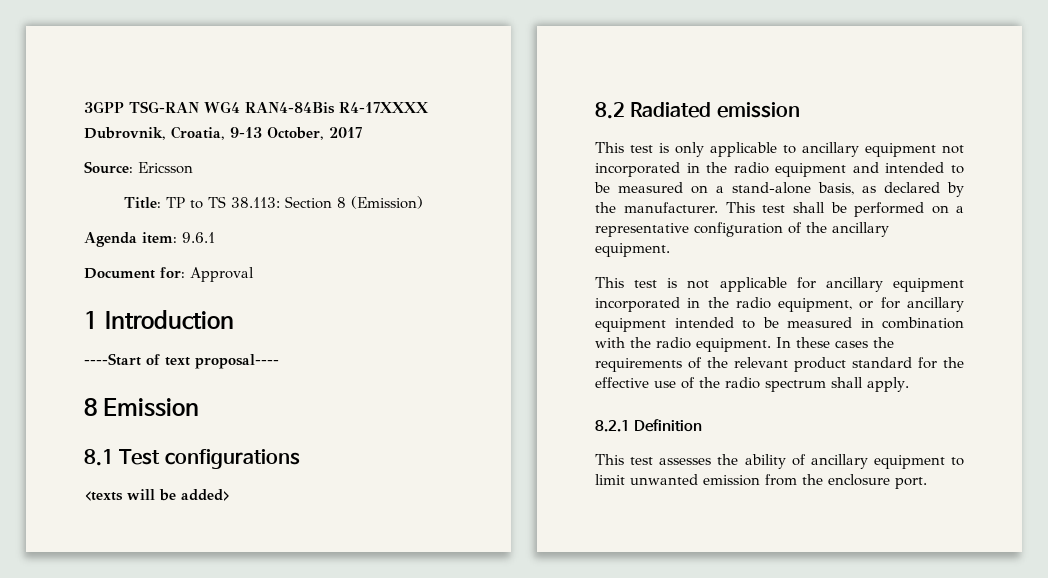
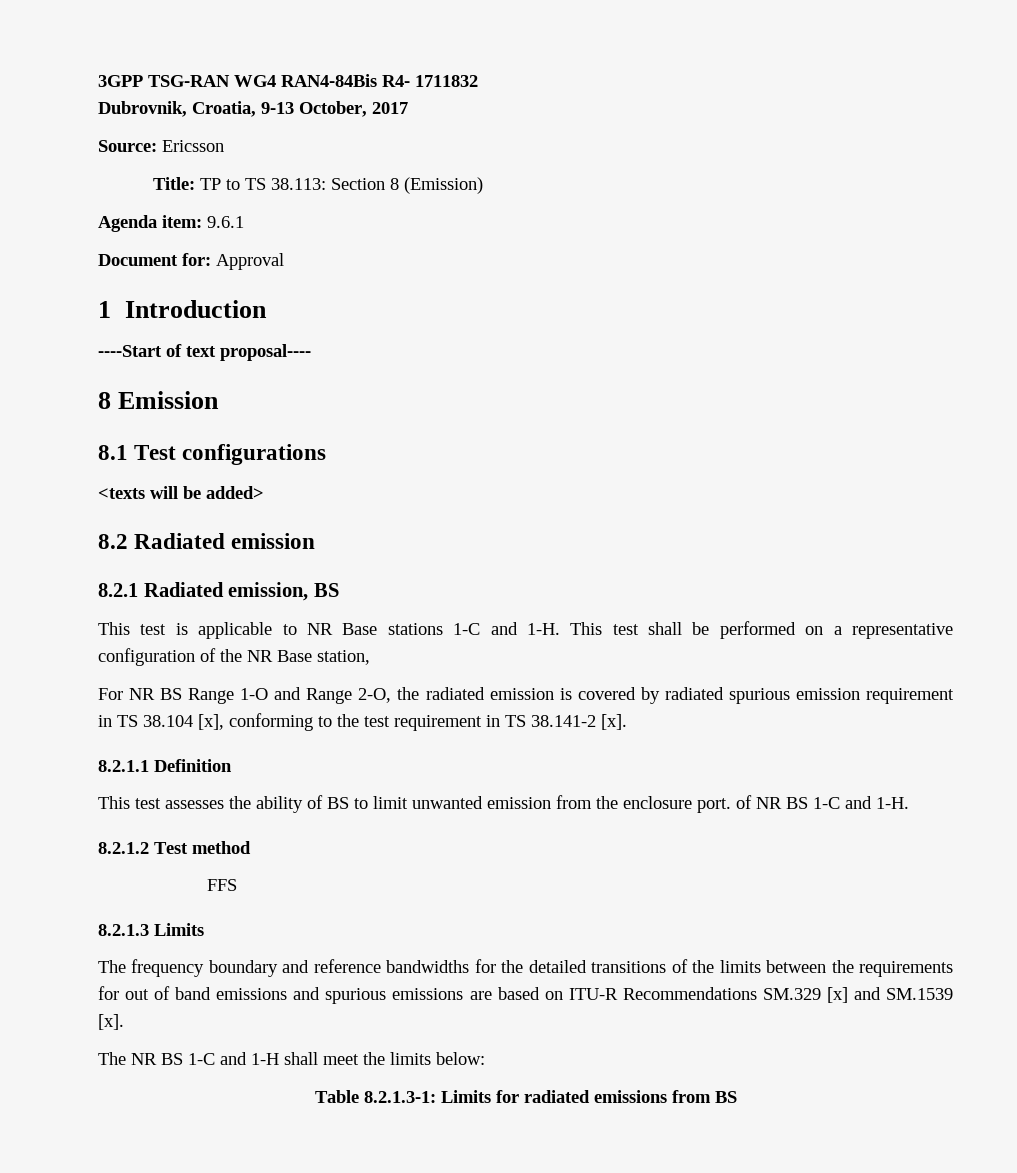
- 3GPP TSG-RAN WG4 RAN4-84Bis R4-17XXXX
+ 3GPP TSG-RAN WG4 RAN4-84Bis R4- 1711832
- This test is only applicable to ancillary equipment not incorporated in the radio equipment and intended to be measured on a stand-alone basis, as declared by the manufacturer.
+ 8.2.1 Radiated emission, BS
+ This test is applicable to NR Base stations 1-C and 1-H.
- This test shall be performed on a representative configuration of the ancillary equipment.
- This test is not applicable for ancillary equipment incorporated in the radio equipment, or for ancillary equipment intended to be measured in combination with the radio equipment. In these cases the requirements of the relevant product standard for the effective use of the radio spectrum shall apply.
- 8.2.1 Definition
+ This test shall be performed on a representative configuration of the NR Base station,
+ For NR BS Range 1-O and Range 2-O, the radiated emission is covered by radiated spurious emission requirement in TS 38.104 [x], conforming to the test requirement in TS 38.141-2 [x].
+ 8.2.1.1 Definition
- This test assesses the ability of ancillary equipment to limit unwanted emission from the enclosure port.
+ This test assesses the ability of BS to limit unwanted emission from the enclosure port. of NR BS 1-C and 1-H.
+ 8.2.1.2 Test method
+ FFS
+ 8.2.1.3 Limits
+ The frequency boundary and reference bandwidths for the detailed transitions of the limits between the requirements for out of band emissions and spurious emissions are based on ITU-R Recommendations SM.329 [x] and SM.1539 [x].
+ The NR BS 1-C and 1-H shall meet the limits below:
+ Table 8.2.1.3-1: Limits for radiated emissions from BS

